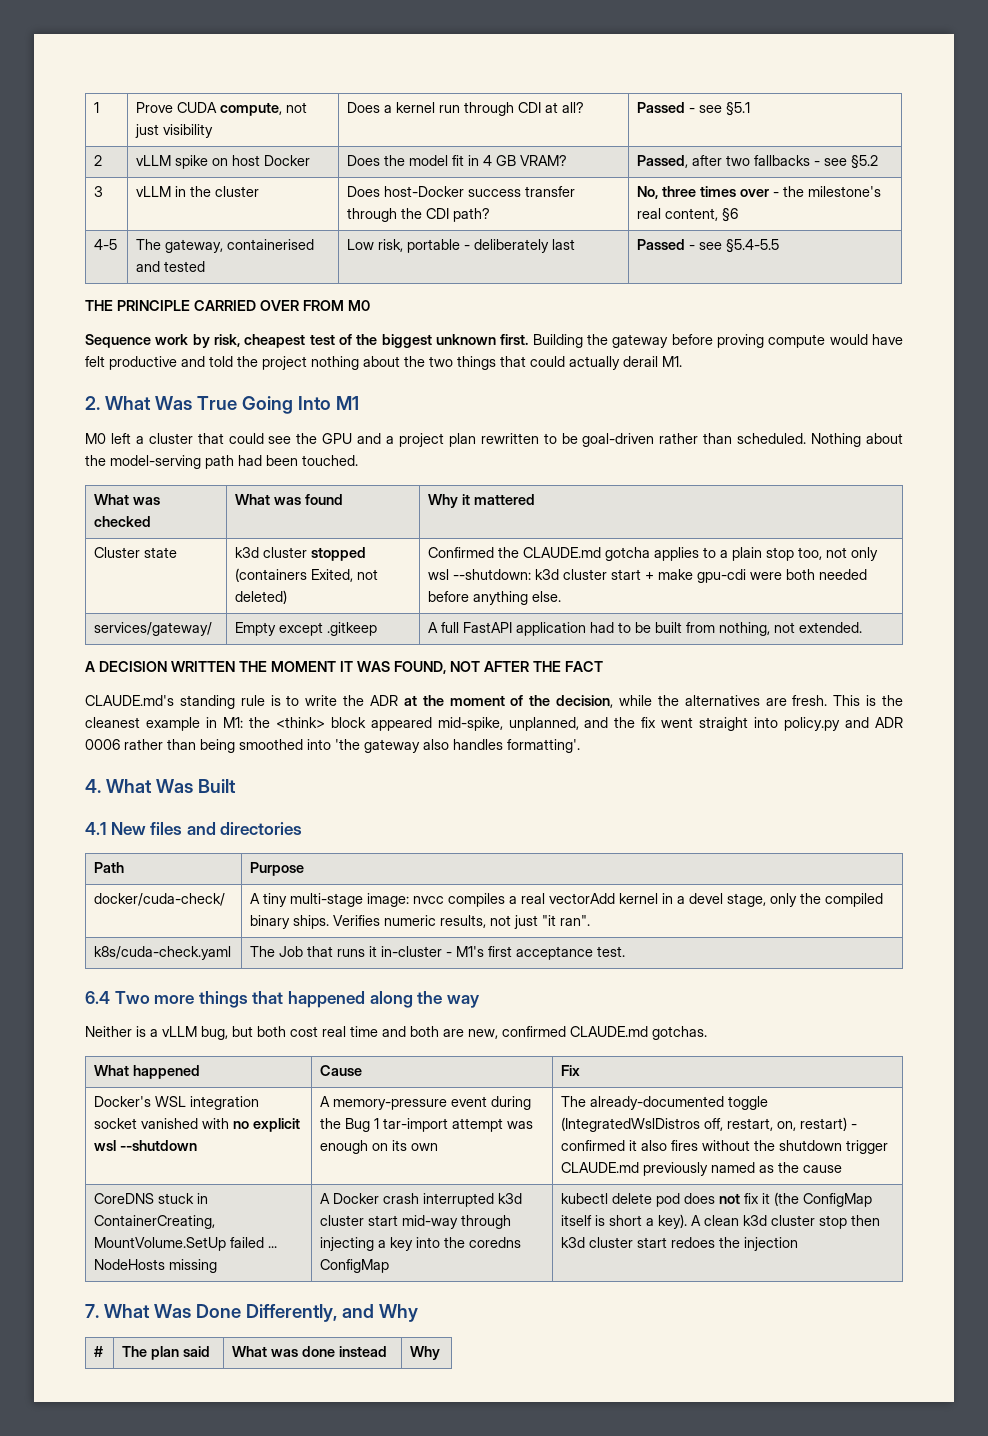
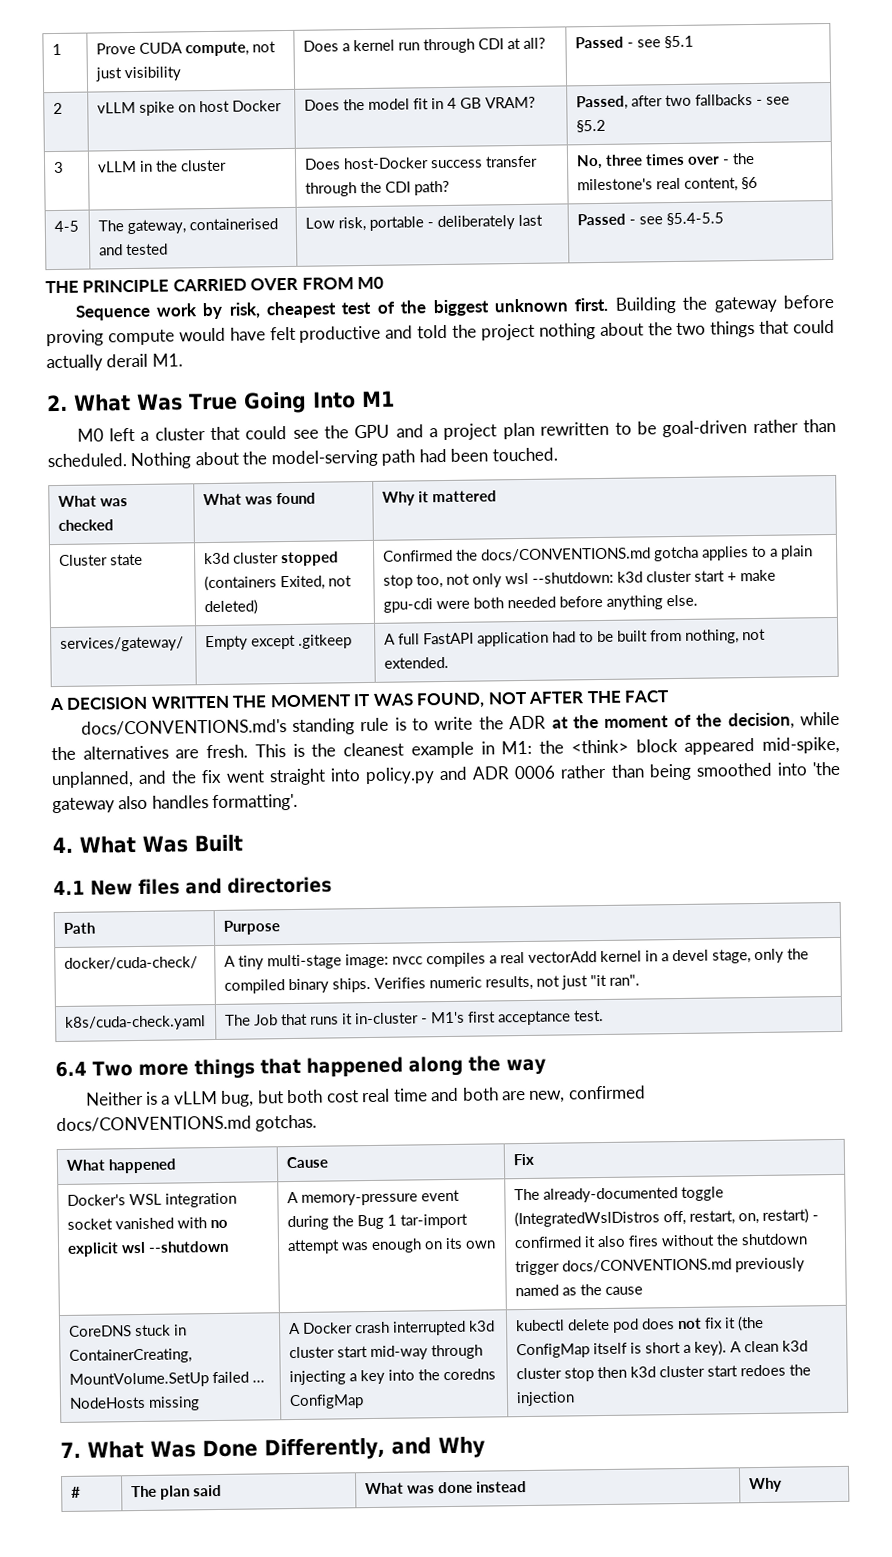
- Cluster state | k3d cluster stopped (containers Exited, not deleted) | Confirmed the CLAUDE.md gotcha applies to a plain stop too, not only wsl --shutdown: k3d cluster start + make gpu-cdi were both needed before anything else.
+ Cluster state | k3d cluster stopped (containers Exited, not deleted) | Confirmed the docs/CONVENTIONS.md gotcha applies to a plain stop too, not only wsl --shutdown: k3d cluster start + make gpu-cdi were both needed before anything else.
- CLAUDE.md's standing rule is to write the ADR at the moment of the decision, while the alternatives are fresh.
+ docs/CONVENTIONS.md's standing rule is to write the ADR at the moment of the decision, while the alternatives are fresh.
- Neither is a vLLM bug, but both cost real time and both are new, confirmed CLAUDE.md gotchas.
+ Neither is a vLLM bug, but both cost real time and both are new, confirmed docs/CONVENTIONS.md gotchas.
- The already-documented toggle (IntegratedWslDistros off, restart, on, restart) - confirmed it also fires without the shutdown trigger CLAUDE.md previously named as the cause
+ The already-documented toggle (IntegratedWslDistros off, restart, on, restart) - confirmed it also fires without the shutdown trigger docs/CONVENTIONS.md previously named as the cause

